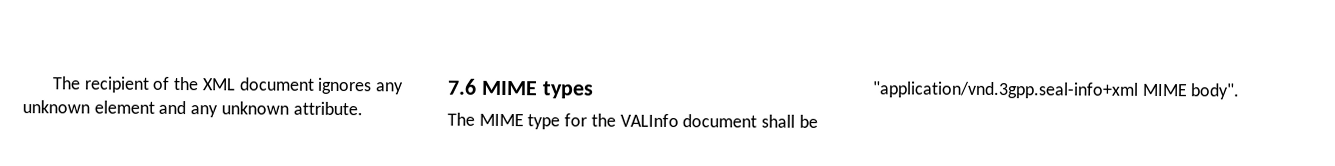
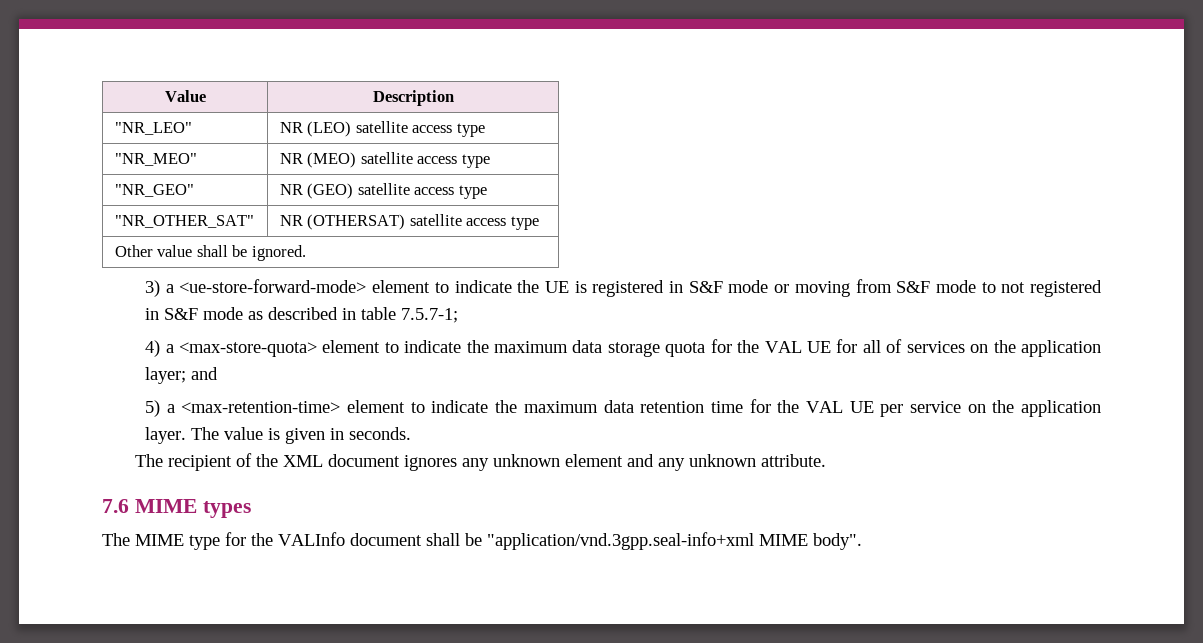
+ Value | Description
+ "NR_LEO" | NR (LEO) satellite access type
+ "NR_MEO" | NR (MEO) satellite access type
+ "NR_GEO" | NR (GEO) satellite access type
+ "NR_OTHER_SAT" | NR (OTHERSAT) satellite access type
+ Other value shall be ignored.
+ 3) a <ue-store-forward-mode> element to indicate the UE is registered in S&F mode or moving from S&F mode to not registered in S&F mode as described in table 7.5.7-1;
+ 4) a <max-store-quota> element to indicate the maximum data storage quota for the VAL UE for all of services on the application layer; and
+ 5) a <max-retention-time> element to indicate the maximum data retention time for the VAL UE per service on the application layer. The value is given in seconds.

